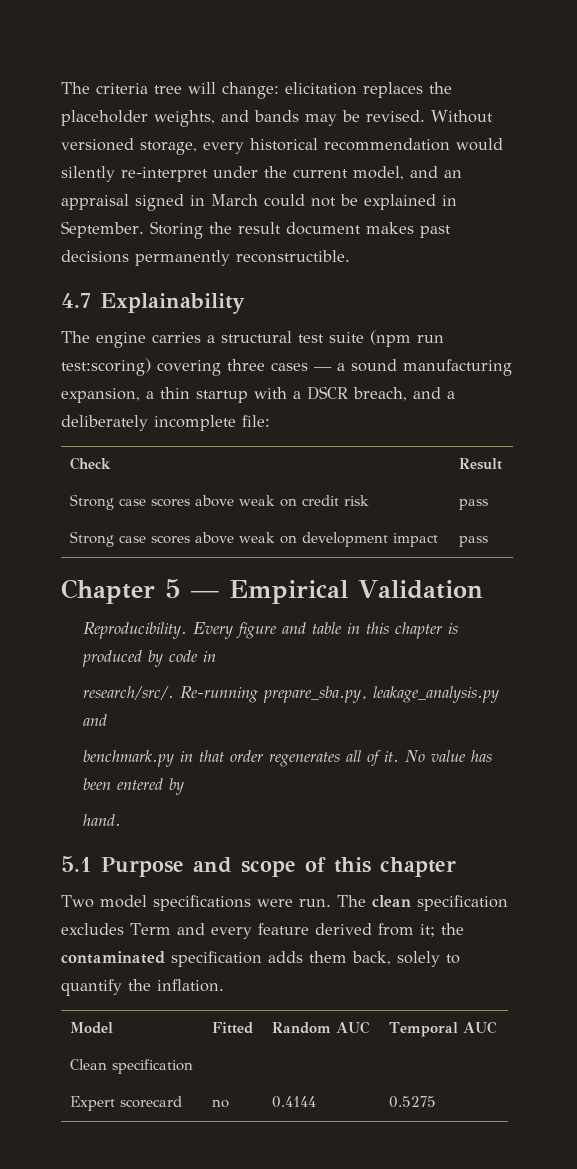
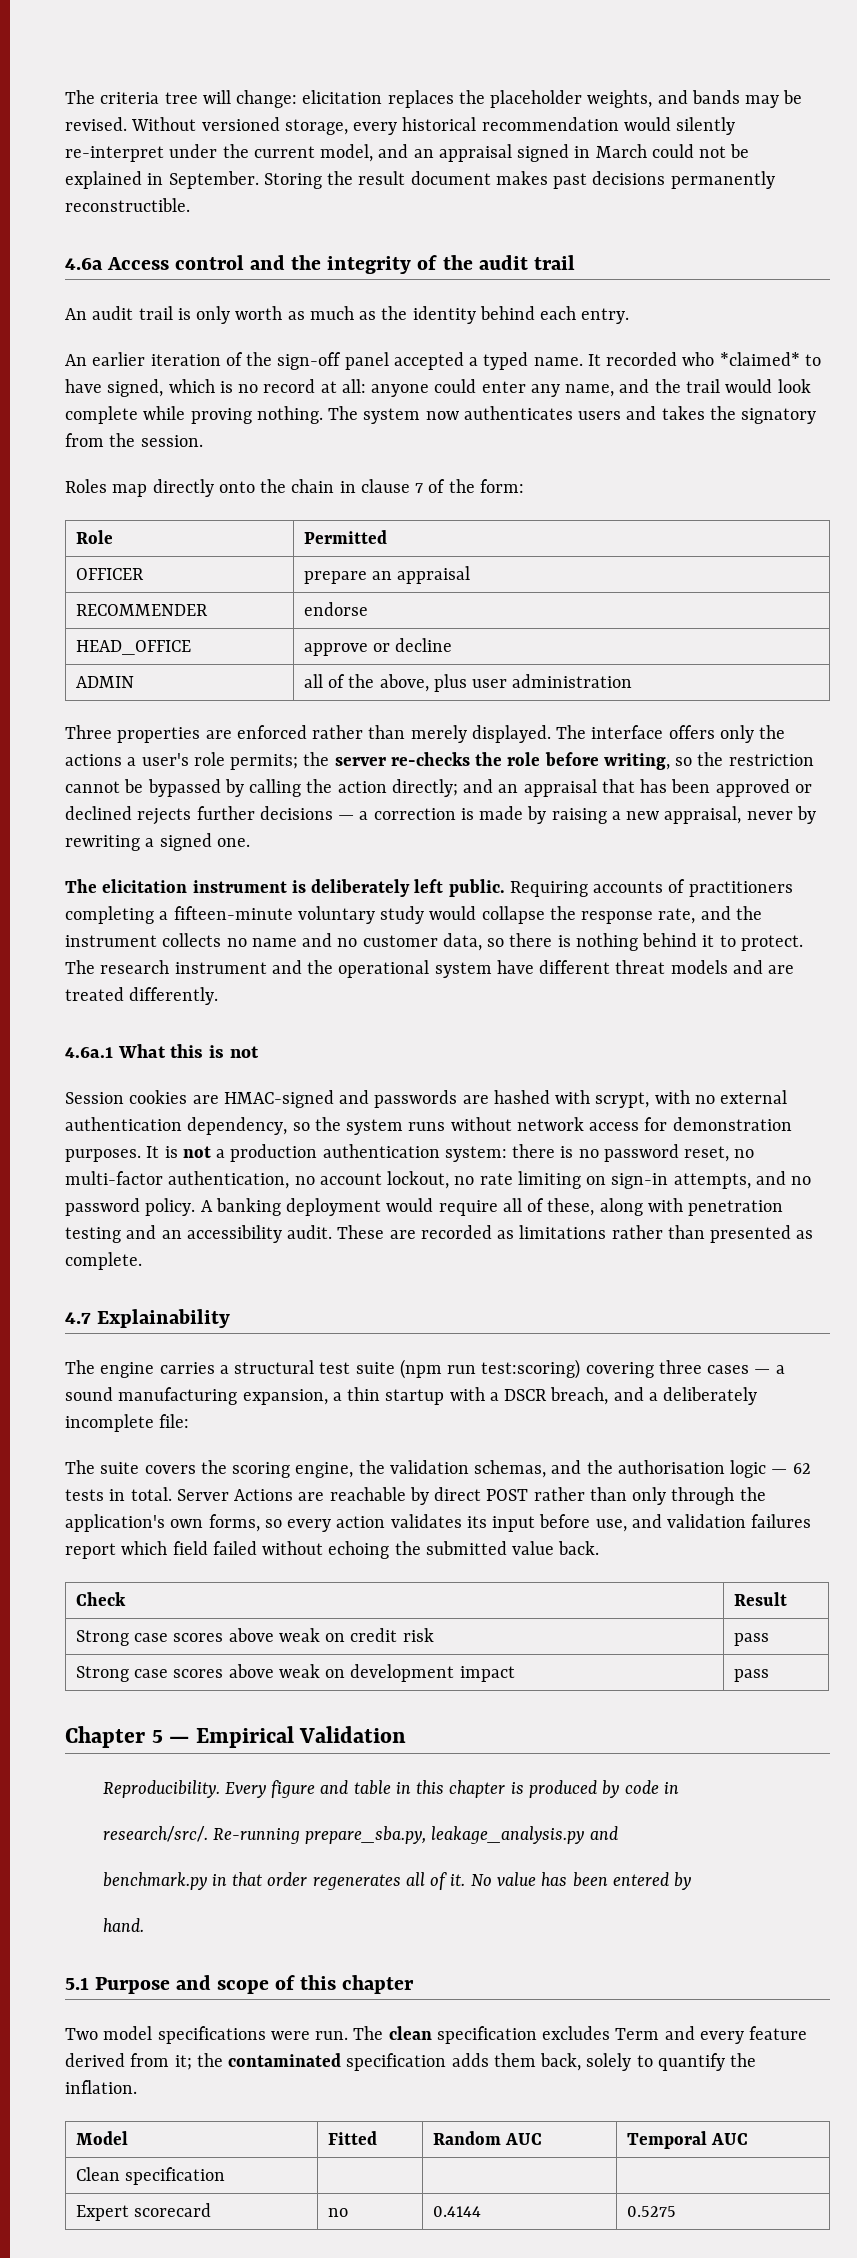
+ 4.6a Access control and the integrity of the audit trail
+ An audit trail is only worth as much as the identity behind each entry.
+ An earlier iteration of the sign-off panel accepted a typed name. It recorded who *claimed* to have signed, which is no record at all: anyone could enter any name, and the trail would look complete while proving nothing. The system now authenticates users and takes the signatory from the session.
+ Roles map directly onto the chain in clause 7 of the form:
+ Role | Permitted
+ OFFICER | prepare an appraisal
+ RECOMMENDER | endorse
+ HEAD_OFFICE | approve or decline
+ ADMIN | all of the above, plus user administration
+ Three properties are enforced rather than merely displayed. The interface offers only the actions a user's role permits; the server re-checks the role before writing, so the restriction cannot be bypassed by calling the action directly; and an appraisal that has been approved or declined rejects further decisions — a correction is made by raising a new appraisal, never by rewriting a signed one.
+ The elicitation instrument is deliberately left public. Requiring accounts of practitioners completing a fifteen-minute voluntary study would collapse the response rate, and the instrument collects no name and no customer data, so there is nothing behind it to protect. The research instrument and the operational system have different threat models and are treated differently.
+ 4.6a.1 What this is not
+ Session cookies are HMAC-signed and passwords are hashed with scrypt, with no external authentication dependency, so the system runs without network access for demonstration purposes. It is not a production authentication system: there is no password reset, no multi-factor authentication, no account lockout, no rate limiting on sign-in attempts, and no password policy. A banking deployment would require all of these, along with penetration testing and an accessibility audit. These are recorded as limitations rather than presented as complete.
+ The suite covers the scoring engine, the validation schemas, and the authorisation logic — 62 tests in total. Server Actions are reachable by direct POST rather than only through the application's own forms, so every action validates its input before use, and validation failures report which field failed without echoing the submitted value back.

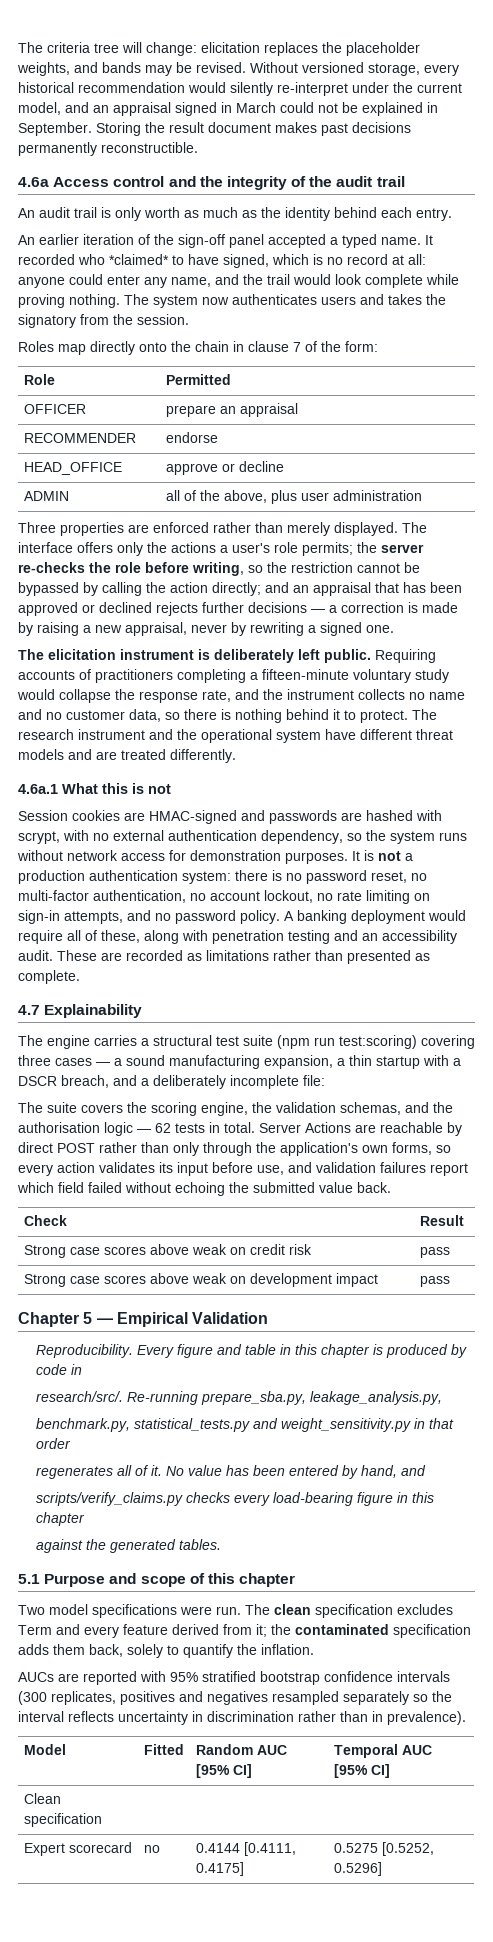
- Re-running prepare_sba.py, leakage_analysis.py and
- benchmark.py in that order regenerates all of it.
+ Re-running prepare_sba.py, leakage_analysis.py,
+ benchmark.py, statistical_tests.py and weight_sensitivity.py in that order
+ regenerates all of it.
- No value has been entered by
- hand.
+ No value has been entered by hand, and
+ scripts/verify_claims.py checks every load-bearing figure in this chapter
+ against the generated tables.
+ AUCs are reported with 95% stratified bootstrap confidence intervals (300 replicates, positives and negatives resampled separately so the interval reflects uncertainty in discrimination rather than in prevalence).
- Model | Fitted | Random AUC | Temporal AUC
+ Model | Fitted | Random AUC [95% CI] | Temporal AUC [95% CI]
- Expert scorecard | no | 0.4144 | 0.5275
+ Expert scorecard | no | 0.4144 [0.4111, 0.4175] | 0.5275 [0.5252, 0.5296]

